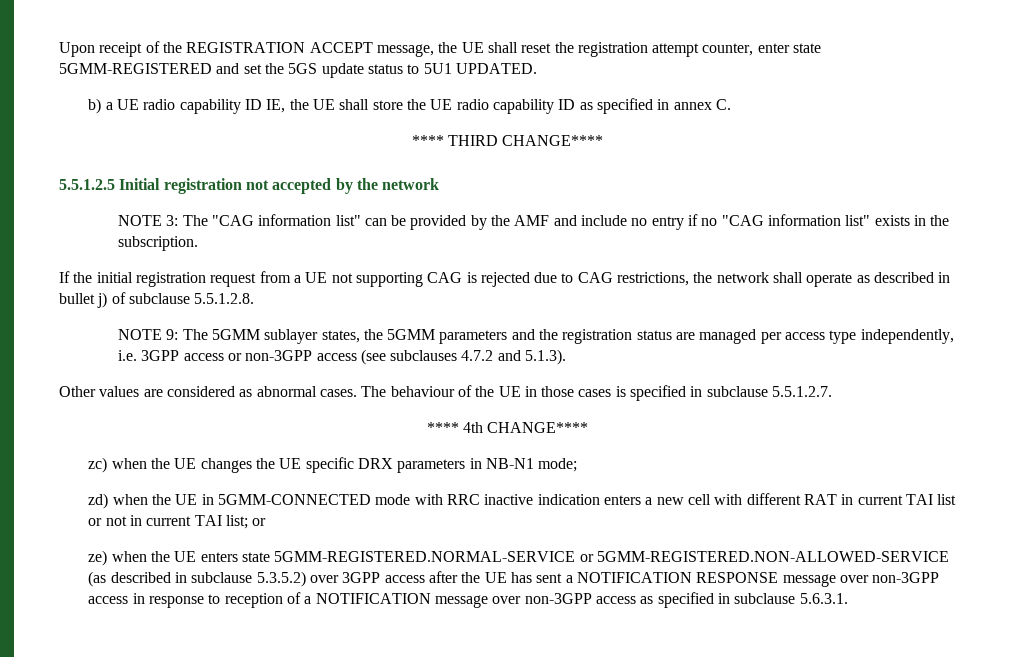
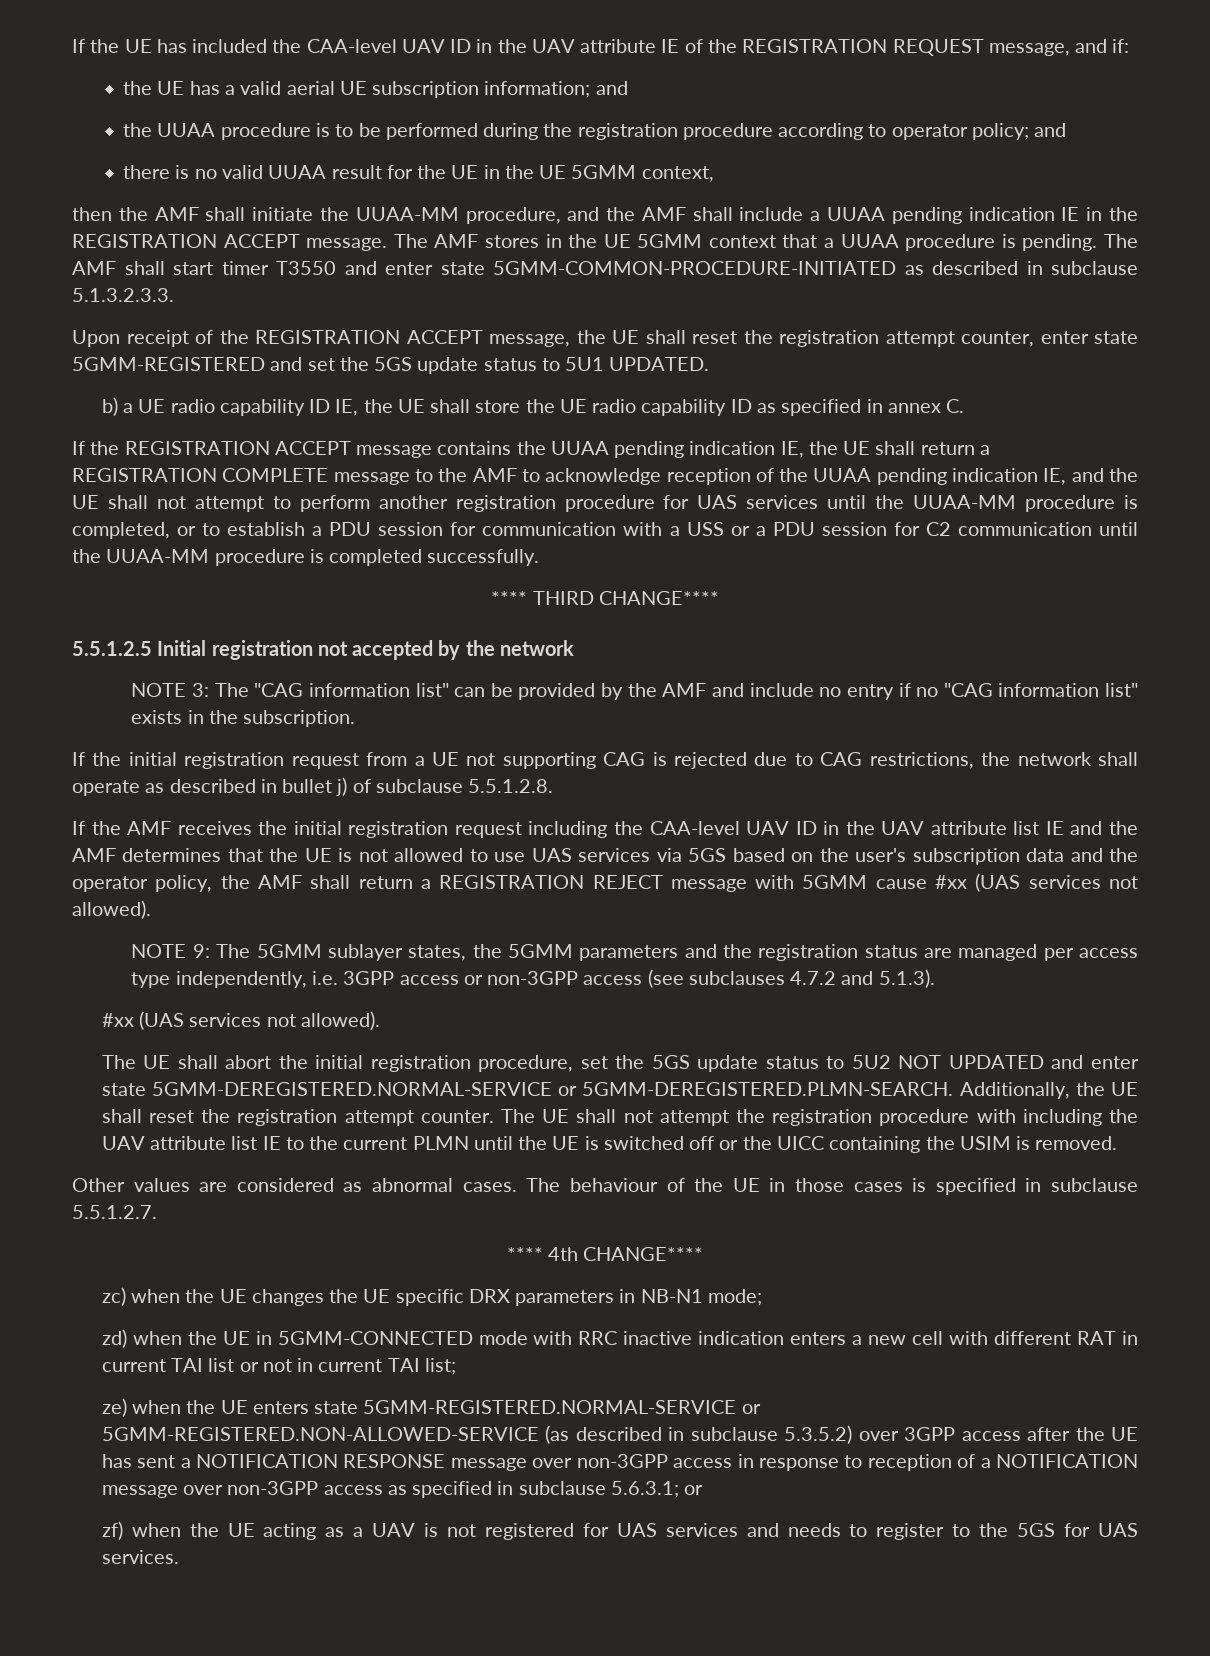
+ If the UE has included the CAA-level UAV ID in the UAV attribute IE of the REGISTRATION REQUEST message, and if:
+ the UE has a valid aerial UE subscription information; and
+ the UUAA procedure is to be performed during the registration procedure according to operator policy; and
+ there is no valid UUAA result for the UE in the UE 5GMM context,
+ then the AMF shall initiate the UUAA-MM procedure, and the AMF shall include a UUAA pending indication IE in the REGISTRATION ACCEPT message. The AMF stores in the UE 5GMM context that a UUAA procedure is pending. The AMF shall start timer T3550 and enter state 5GMM-COMMON-PROCEDURE-INITIATED as described in subclause 5.1.3.2.3.3.
+ If the REGISTRATION ACCEPT message contains the UUAA pending indication IE, the UE shall return a REGISTRATION COMPLETE message to the AMF to acknowledge reception of the UUAA pending indication IE, and the UE shall not attempt to perform another registration procedure for UAS services until the UUAA-MM procedure is completed, or to establish a PDU session for communication with a USS or a PDU session for C2 communication until the UUAA-MM procedure is completed successfully.
+ If the AMF receives the initial registration request including the CAA-level UAV ID in the UAV attribute list IE and the AMF determines that the UE is not allowed to use UAS services via 5GS based on the user's subscription data and the operator policy, the AMF shall return a REGISTRATION REJECT message with 5GMM cause #xx (UAS services not allowed).
  NOTE 9: The 5GMM sublayer states, the 5GMM parameters and the registration status are managed per access type independently, i.e. 3GPP access or non-3GPP access (see subclauses 4.7.2 and 5.1.3).
+ #xx (UAS services not allowed).
+ The UE shall abort the initial registration procedure, set the 5GS update status to 5U2 NOT UPDATED and enter state 5GMM-DEREGISTERED.NORMAL-SERVICE or 5GMM-DEREGISTERED.PLMN-SEARCH. Additionally, the UE shall reset the registration attempt counter. The UE shall not attempt the registration procedure with including the UAV attribute list IE to the current PLMN until the UE is switched off or the UICC containing the USIM is removed.
- zd) when the UE in 5GMM-CONNECTED mode with RRC inactive indication enters a new cell with different RAT in current TAI list or not in current TAI list; or
+ zd) when the UE in 5GMM-CONNECTED mode with RRC inactive indication enters a new cell with different RAT in current TAI list or not in current TAI list;
- ze) when the UE enters state 5GMM-REGISTERED.NORMAL-SERVICE or 5GMM-REGISTERED.NON-ALLOWED-SERVICE (as described in subclause 5.3.5.2) over 3GPP access after the UE has sent a NOTIFICATION RESPONSE message over non-3GPP access in response to reception of a NOTIFICATION message over non-3GPP access as specified in subclause 5.6.3.1.
+ ze) when the UE enters state 5GMM-REGISTERED.NORMAL-SERVICE or 5GMM-REGISTERED.NON-ALLOWED-SERVICE (as described in subclause 5.3.5.2) over 3GPP access after the UE has sent a NOTIFICATION RESPONSE message over non-3GPP access in response to reception of a NOTIFICATION message over non-3GPP access as specified in subclause 5.6.3.1; or
+ zf) when the UE acting as a UAV is not registered for UAS services and needs to register to the 5GS for UAS services.

